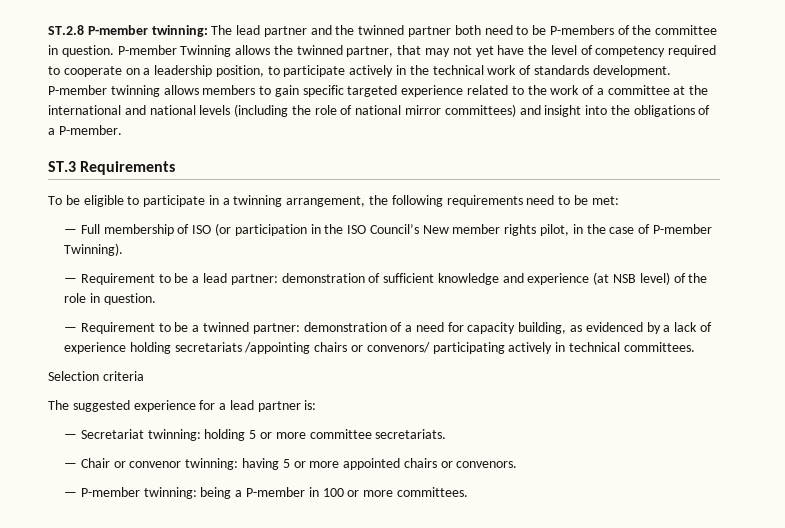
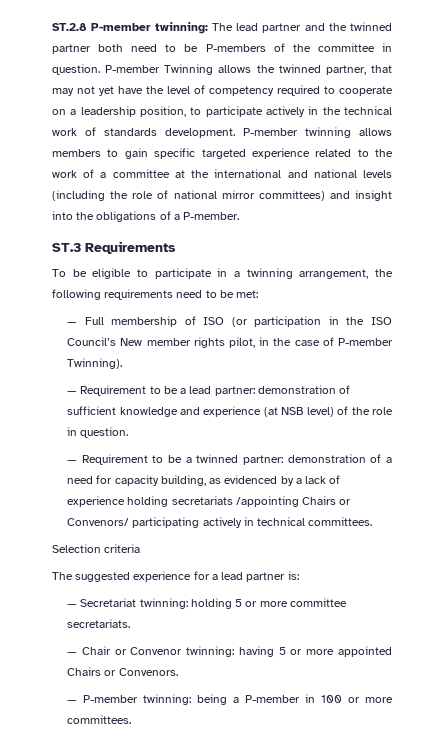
- — Requirement to be a twinned partner: demonstration of a need for capacity building, as evidenced by a lack of experience holding secretariats /appointing chairs or convenors/ participating actively in technical committees.
+ — Requirement to be a twinned partner: demonstration of a need for capacity building, as evidenced by a lack of experience holding secretariats /appointing Chairs or Convenors/ participating actively in technical committees.
- — Chair or convenor twinning: having 5 or more appointed chairs or convenors.
+ — Chair or Convenor twinning: having 5 or more appointed Chairs or Convenors.

